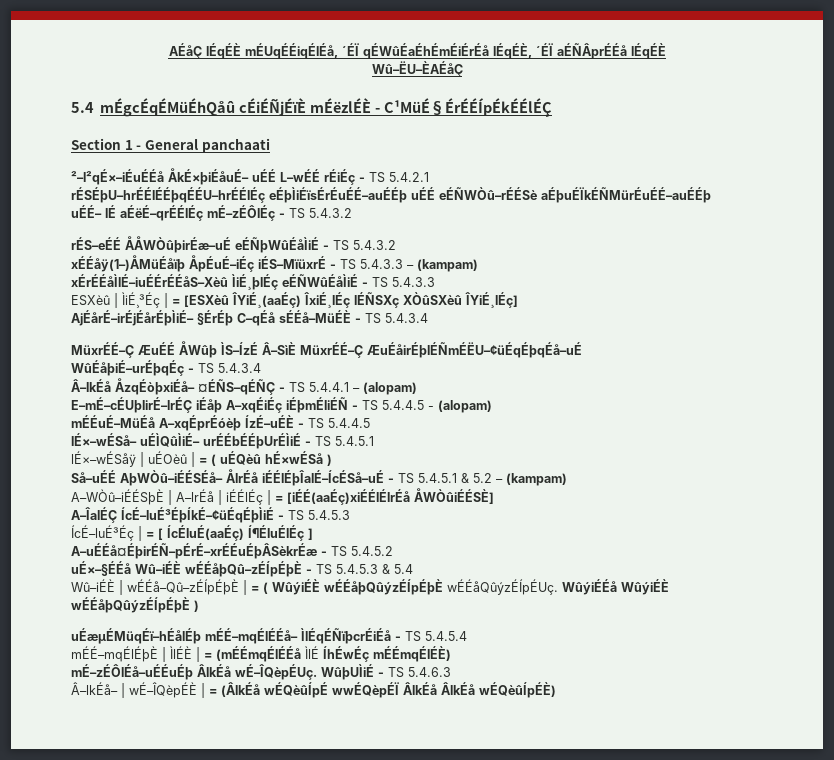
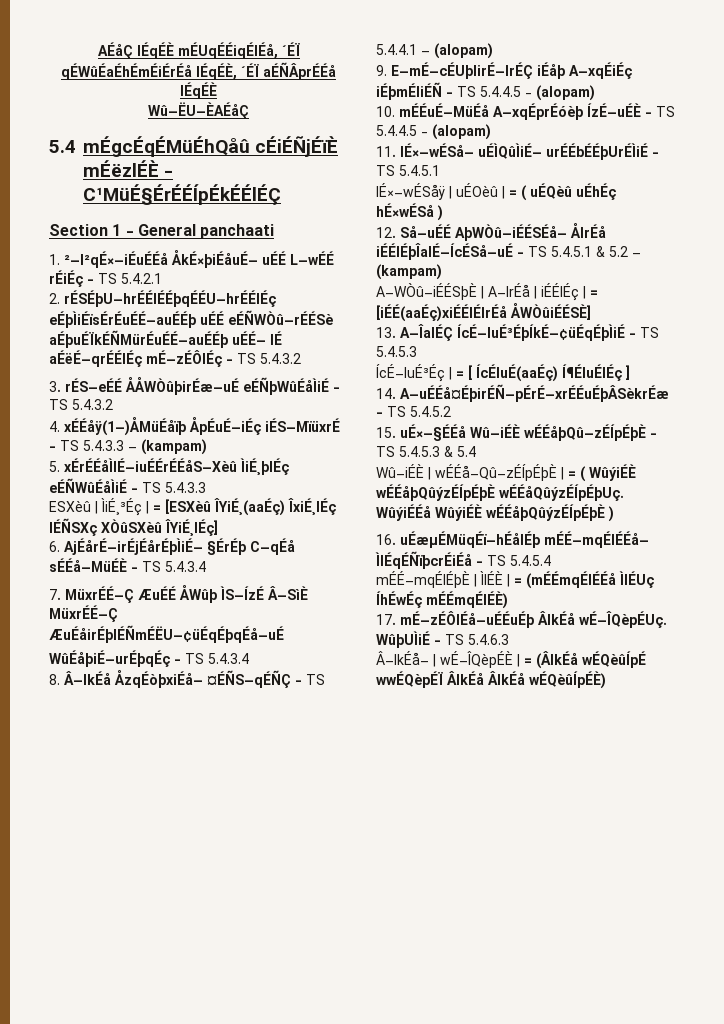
- ²–l²qÉ×–iÉuÉÉå ÅkÉ×þiÉåuÉ– uÉÉ L–wÉÉ rÉiÉç - TS 5.4.2.1
+ 1. ²–l²qÉ×–iÉuÉÉå ÅkÉ×þiÉåuÉ– uÉÉ L–wÉÉ rÉiÉç - TS 5.4.2.1
- rÉSÉþU–hrÉÉlÉÉþqÉÉU–hrÉÉlÉç eÉþÌiÉïsÉrÉuÉÉ–auÉÉþ uÉÉ eÉÑWÒû–rÉÉSè aÉþuÉÏkÉÑMürÉuÉÉ–auÉÉþ
- uÉÉ– lÉ aÉëÉ–qrÉÉlÉç mÉ–zÉÔlÉç - TS 5.4.3.2
+ 2. rÉSÉþU–hrÉÉlÉÉþqÉÉU–hrÉÉlÉç eÉþÌiÉïsÉrÉuÉÉ–auÉÉþ uÉÉ eÉÑWÒû–rÉÉSè aÉþuÉÏkÉÑMürÉuÉÉ–auÉÉþ uÉÉ– lÉ aÉëÉ–qrÉÉlÉç mÉ–zÉÔlÉç - TS 5.4.3.2
- rÉS–eÉÉ ÅÅWÒûþirÉæ–uÉ eÉÑþWûÉåÌiÉ - TS 5.4.3.2
+ 3. rÉS–eÉÉ ÅÅWÒûþirÉæ–uÉ eÉÑþWûÉåÌiÉ - TS 5.4.3.2
- xÉÉåÿ(1–)ÅMüÉåïþ ÅpÉuÉ–iÉç iÉS–MïüxrÉ - TS 5.4.3.3 – (kampam)
+ 4. xÉÉåÿ(1–)ÅMüÉåïþ ÅpÉuÉ–iÉç iÉS–MïüxrÉ - TS 5.4.3.3 – (kampam)
- xÉrÉÉåÌlÉ–iuÉÉrÉÉåS–Xèû ÌiÉ¸þlÉç eÉÑWûÉåÌiÉ - TS 5.4.3.3
+ 5. xÉrÉÉåÌlÉ–iuÉÉrÉÉåS–Xèû ÌiÉ¸þlÉç eÉÑWûÉåÌiÉ - TS 5.4.3.3
- AjÉårÉ–irÉjÉårÉþÌiÉ– §ÉrÉþ C–qÉå sÉÉå–MüÉÈ - TS 5.4.3.4
+ 6. AjÉårÉ–irÉjÉårÉþÌiÉ– §ÉrÉþ C–qÉå sÉÉå–MüÉÈ - TS 5.4.3.4
- MüxrÉÉ–Ç ÆuÉÉ ÅWûþ ÌS–ÍzÉ Â–SìÈ MüxrÉÉ–Ç ÆuÉåirÉþlÉÑmÉËU–¢üÉqÉþqÉå–uÉ
+ 7. MüxrÉÉ–Ç ÆuÉÉ ÅWûþ ÌS–ÍzÉ Â–SìÈ MüxrÉÉ–Ç ÆuÉåirÉþlÉÑmÉËU–¢üÉqÉþqÉå–uÉ
- Â–lkÉå ÅzqÉòþxiÉå– ¤ÉÑS–qÉÑÇ - TS 5.4.4.1 – (alopam)
+ 8. Â–lkÉå ÅzqÉòþxiÉå– ¤ÉÑS–qÉÑÇ - TS 5.4.4.1 – (alopam)
- E–mÉ–cÉUþlirÉ–lrÉÇ iÉåþ A–xqÉiÉç iÉþmÉliÉÑ - TS 5.4.4.5 - (alopam)
+ 9. E–mÉ–cÉUþlirÉ–lrÉÇ iÉåþ A–xqÉiÉç iÉþmÉliÉÑ - TS 5.4.4.5 - (alopam)
- mÉÉuÉ–MüÉå A–xqÉprÉóèþ ÍzÉ–uÉÈ - TS 5.4.4.5
- lÉ×–wÉSå– uÉÌQûÌiÉ– urÉÉbÉÉþUrÉÌiÉ - TS 5.4.5.1
+ 10. mÉÉuÉ–MüÉå A–xqÉprÉóèþ ÍzÉ–uÉÈ - TS 5.4.4.5 - (alopam)
+ 11. lÉ×–wÉSå– uÉÌQûÌiÉ– urÉÉbÉÉþUrÉÌiÉ - TS 5.4.5.1
- lÉ×–wÉSåÿ | uÉOèû | = ( uÉQèû hÉ×wÉSå )
+ lÉ×–wÉSåÿ | uÉOèû | = ( uÉQèû uÉhÉç hÉ×wÉSå )
- Så–uÉÉ AþWÒû–iÉÉSÉå– ÅlrÉå iÉÉlÉþÎalÉ–ÍcÉSå–uÉ - TS 5.4.5.1 & 5.2 – (kampam)
+ 12. Så–uÉÉ AþWÒû–iÉÉSÉå– ÅlrÉå iÉÉlÉþÎalÉ–ÍcÉSå–uÉ - TS 5.4.5.1 & 5.2 – (kampam)
- A–ÎalÉÇ ÍcÉ–luÉ³ÉþÍkÉ–¢üÉqÉþÌiÉ - TS 5.4.5.3
+ 13. A–ÎalÉÇ ÍcÉ–luÉ³ÉþÍkÉ–¢üÉqÉþÌiÉ - TS 5.4.5.3
- A–uÉÉå¤ÉþirÉÑ–pÉrÉ–xrÉÉuÉþÂSèkrÉæ - TS 5.4.5.2
+ 14. A–uÉÉå¤ÉþirÉÑ–pÉrÉ–xrÉÉuÉþÂSèkrÉæ - TS 5.4.5.2
- uÉ×–§ÉÉå Wû–iÉÈ wÉÉåþQû–zÉÍpÉþÈ - TS 5.4.5.3 & 5.4
+ 15. uÉ×–§ÉÉå Wû–iÉÈ wÉÉåþQû–zÉÍpÉþÈ - TS 5.4.5.3 & 5.4
- Wû–iÉÈ | wÉÉå–Qû–zÉÍpÉþÈ | = ( WûýiÉÈ wÉÉåþQûýzÉÍpÉþÈ wÉÉåQûýzÉÍpÉUç.
+ Wû–iÉÈ | wÉÉå–Qû–zÉÍpÉþÈ | = ( WûýiÉÈ wÉÉåþQûýzÉÍpÉþÈ wÉÉåQûýzÉÍpÉþUç.
- uÉæµÉMüqÉï–hÉålÉþ mÉÉ–mqÉlÉÉå– ÌlÉqÉÑïþcrÉiÉå - TS 5.4.5.4
+ 16. uÉæµÉMüqÉï–hÉålÉþ mÉÉ–mqÉlÉÉå– ÌlÉqÉÑïþcrÉiÉå - TS 5.4.5.4
- mÉÉ–mqÉlÉþÈ | ÌlÉÈ | = (mÉÉmqÉlÉÉå ÌlÉ ÍhÉwÉç mÉÉmqÉlÉÈ)
+ mÉÉ–mqÉlÉþÈ | ÌlÉÈ | = (mÉÉmqÉlÉÉå ÌlÉUç ÍhÉwÉç mÉÉmqÉlÉÈ)
- mÉ–zÉÔlÉå–uÉÉuÉþ ÂlkÉå wÉ–ÎQèpÉUç.
+ 17. mÉ–zÉÔlÉå–uÉÉuÉþ ÂlkÉå wÉ–ÎQèpÉUç.

